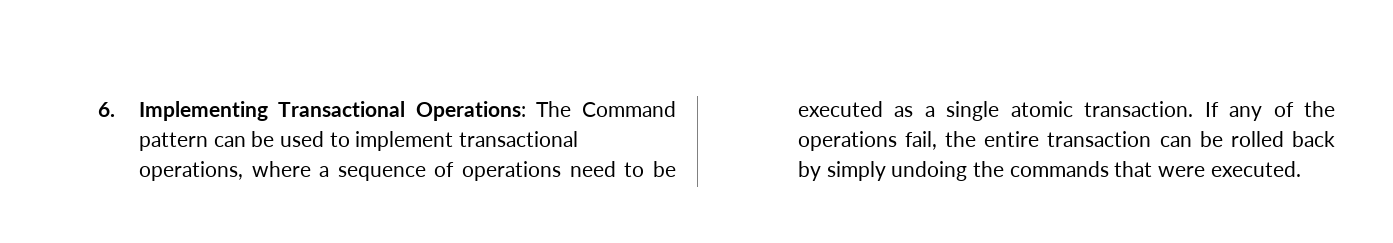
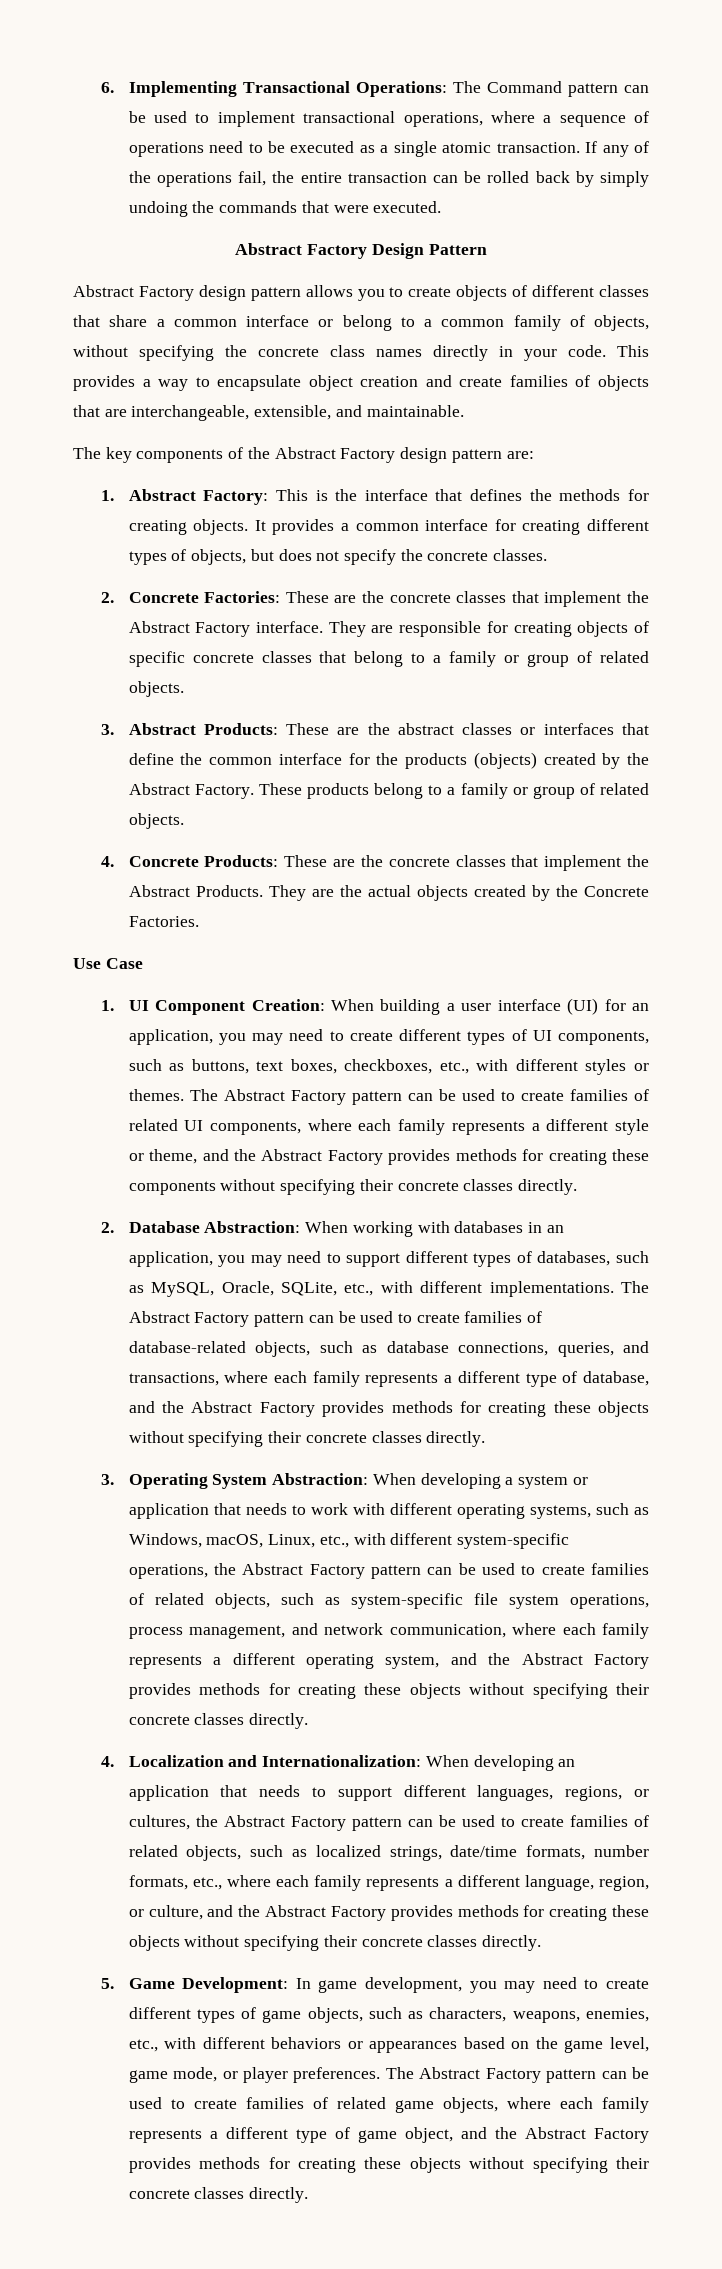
+ Abstract Factory Design Pattern
+ Abstract Factory design pattern allows you to create objects of different classes that share a common interface or belong to a common family of objects, without specifying the concrete class names directly in your code. This provides a way to encapsulate object creation and create families of objects that are interchangeable, extensible, and maintainable.
+ The key components of the Abstract Factory design pattern are:
+ 1. Abstract Factory: This is the interface that defines the methods for creating objects. It provides a common interface for creating different types of objects, but does not specify the concrete classes.
+ 2. Concrete Factories: These are the concrete classes that implement the Abstract Factory interface. They are responsible for creating objects of specific concrete classes that belong to a family or group of related objects.
+ 3. Abstract Products: These are the abstract classes or interfaces that define the common interface for the products (objects) created by the Abstract Factory. These products belong to a family or group of related objects.
+ 4. Concrete Products: These are the concrete classes that implement the Abstract Products. They are the actual objects created by the Concrete Factories.
+ Use Case
+ 1. UI Component Creation: When building a user interface (UI) for an application, you may need to create different types of UI components, such as buttons, text boxes, checkboxes, etc., with different styles or themes. The Abstract Factory pattern can be used to create families of related UI components, where each family represents a different style or theme, and the Abstract Factory provides methods for creating these components without specifying their concrete classes directly.
+ 2. Database Abstraction: When working with databases in an application, you may need to support different types of databases, such as MySQL, Oracle, SQLite, etc., with different implementations. The Abstract Factory pattern can be used to create families of database-related objects, such as database connections, queries, and transactions, where each family represents a different type of database, and the Abstract Factory provides methods for creating these objects without specifying their concrete classes directly.
+ 3. Operating System Abstraction: When developing a system or application that needs to work with different operating systems, such as Windows, macOS, Linux, etc., with different system-specific operations, the Abstract Factory pattern can be used to create families of related objects, such as system-specific file system operations, process management, and network communication, where each family represents a different operating system, and the Abstract Factory provides methods for creating these objects without specifying their concrete classes directly.
+ 4. Localization and Internationalization: When developing an application that needs to support different languages, regions, or cultures, the Abstract Factory pattern can be used to create families of related objects, such as localized strings, date/time formats, number formats, etc., where each family represents a different language, region, or culture, and the Abstract Factory provides methods for creating these objects without specifying their concrete classes directly.
+ 5. Game Development: In game development, you may need to create different types of game objects, such as characters, weapons, enemies, etc., with different behaviors or appearances based on the game level, game mode, or player preferences. The Abstract Factory pattern can be used to create families of related game objects, where each family represents a different type of game object, and the Abstract Factory provides methods for creating these objects without specifying their concrete classes directly.

